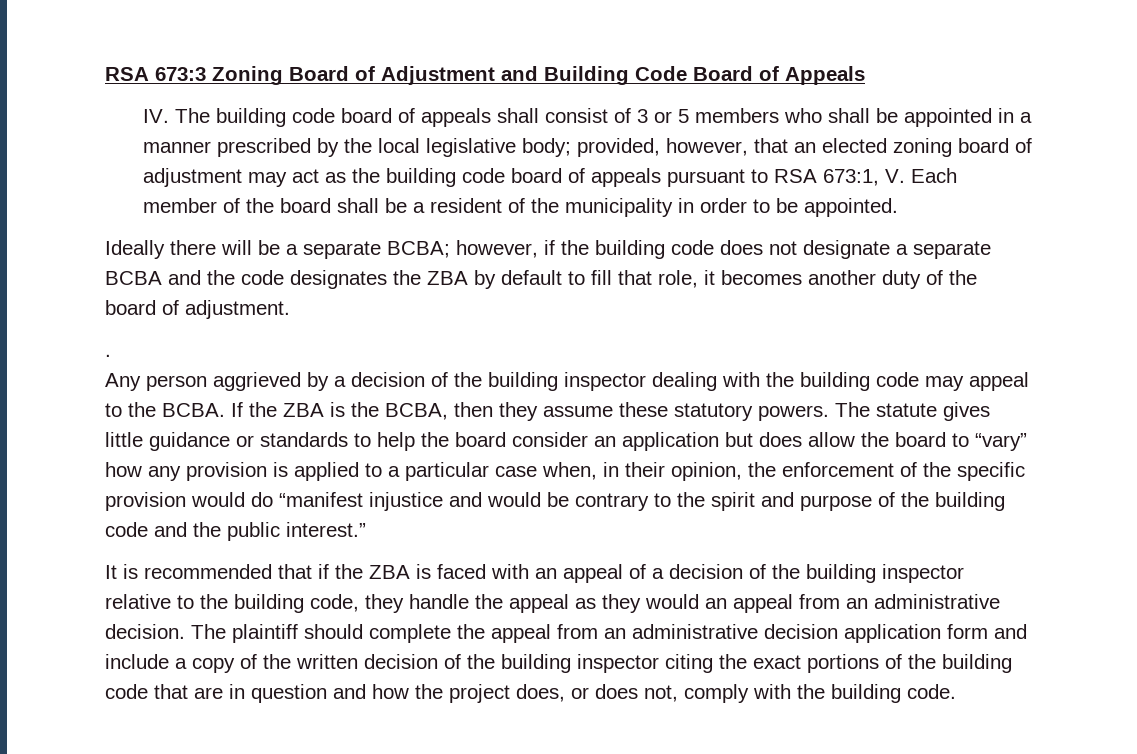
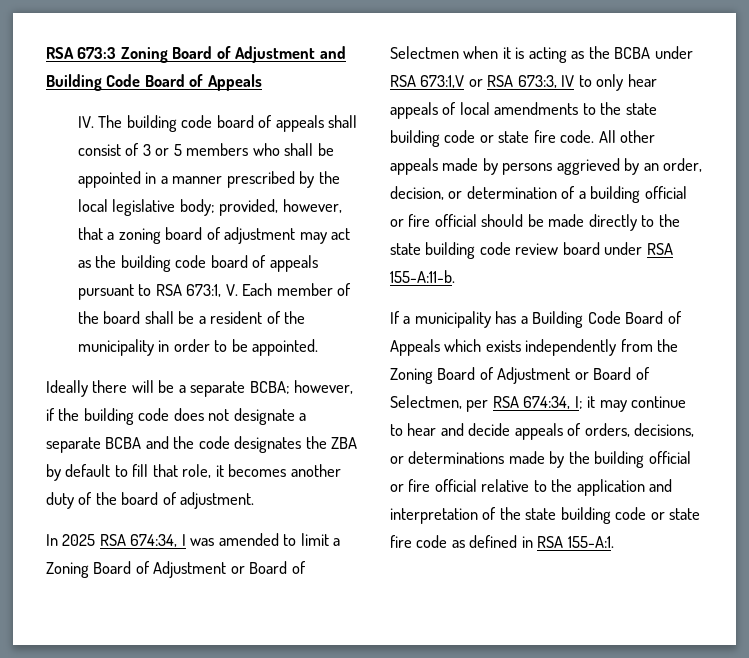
- provided, however, that an elected zoning board of adjustment may act as the building code board of appeals pursuant to RSA 673:1, V. Each member of the board shall be a resident of the municipality in order to be appointed.
+ provided, however, that a zoning board of adjustment may act as the building code board of appeals pursuant to RSA 673:1, V. Each member of the board shall be a resident of the municipality in order to be appointed.
- .
- Any person aggrieved by a decision of the building inspector dealing with the building code may appeal to the BCBA. If the ZBA is the BCBA, then they assume these statutory powers. The statute gives little guidance or standards to help the board consider an application but does allow the board to “vary” how any provision is applied to a particular case when, in their opinion, the enforcement of the specific provision would do “manifest injustice and would be contrary to the spirit and purpose of the building code and the public interest.”
- It is recommended that if the ZBA is faced with an appeal of a decision of the building inspector relative to the building code, they handle the appeal as they would an appeal from an administrative decision. The plaintiff should complete the appeal from an administrative decision application form and include a copy of the written decision of the building inspector citing the exact portions of the building code that are in question and how the project does, or does not, comply with the building code.
+ In 2025 RSA 674:34, I was amended to limit a Zoning Board of Adjustment or Board of Selectmen when it is acting as the BCBA under RSA 673:1,V or RSA 673:3, IV to only hear appeals of local amendments to the state building code or state fire code. All other appeals made by persons aggrieved by an order, decision, or determination of a building official or fire official should be made directly to the state building code review board under RSA 155-A:11-b.
+ If a municipality has a Building Code Board of Appeals which exists independently from the Zoning Board of Adjustment or Board of Selectmen, per RSA 674:34, I; it may continue to hear and decide appeals of orders, decisions, or determinations made by the building official or fire official relative to the application and interpretation of the state building code or state fire code as defined in RSA 155-A:1.

